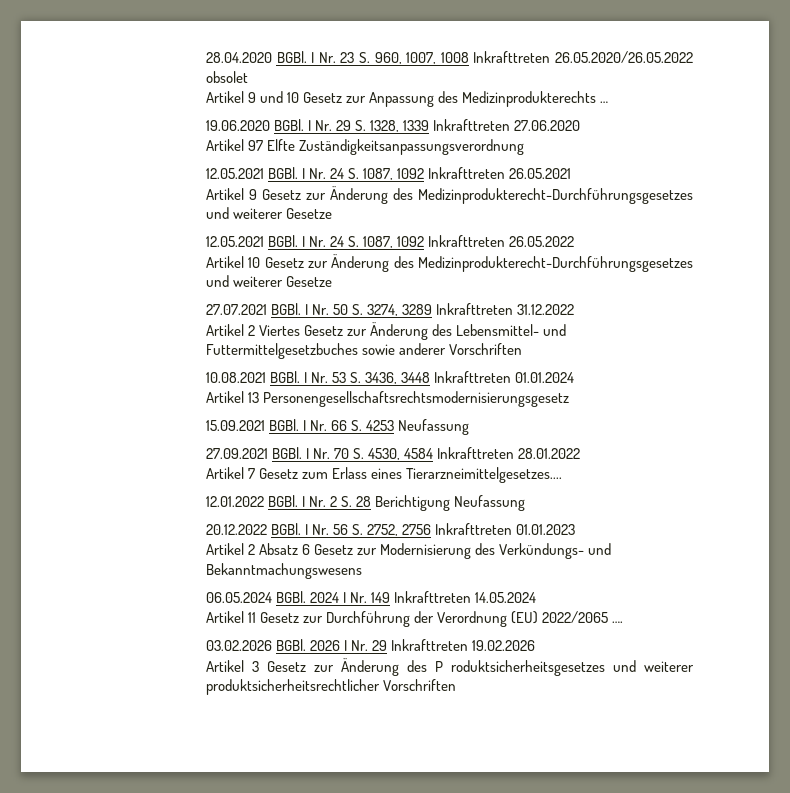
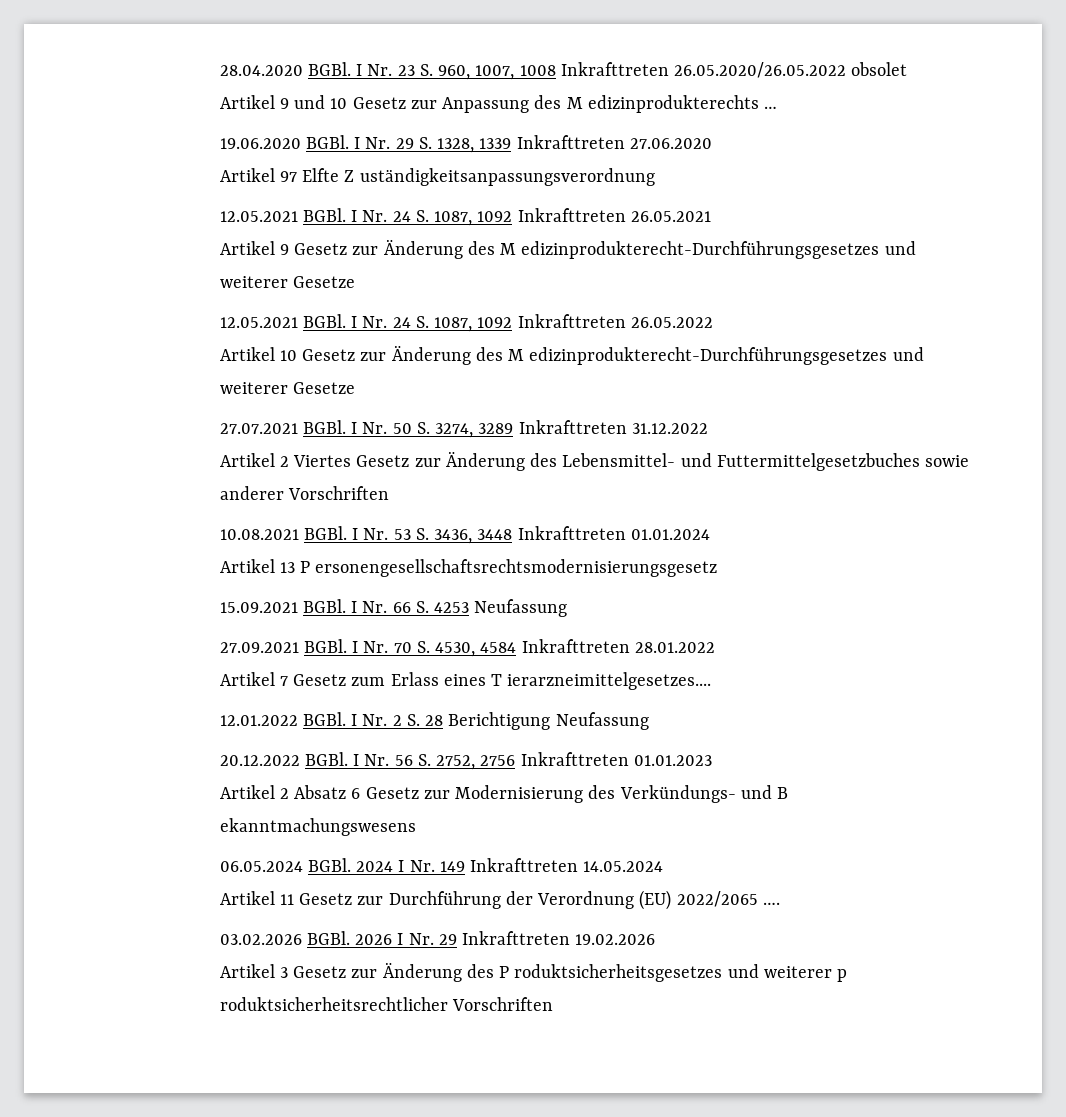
- Artikel 9 und 10 Gesetz zur Anpassung des Medizinprodukterechts …
+ Artikel 9 und 10 Gesetz zur Anpassung des M edizinprodukterechts …
- Artikel 97 Elfte Zuständigkeitsanpassungsverordnung
+ Artikel 97 Elfte Z uständigkeitsanpassungsverordnung
- Artikel 9 Gesetz zur Änderung des Medizinprodukterecht-Durchführungsgesetzes und weiterer Gesetze
+ Artikel 9 Gesetz zur Änderung des M edizinprodukterecht-Durchführungsgesetzes und weiterer Gesetze
- Artikel 10 Gesetz zur Änderung des Medizinprodukterecht-Durchführungsgesetzes und weiterer Gesetze
+ Artikel 10 Gesetz zur Änderung des M edizinprodukterecht-Durchführungsgesetzes und weiterer Gesetze
- Artikel 13 Personengesellschaftsrechtsmodernisierungsgesetz
+ Artikel 13 P ersonengesellschaftsrechtsmodernisierungsgesetz
- Artikel 7 Gesetz zum Erlass eines Tierarzneimittelgesetzes....
+ Artikel 7 Gesetz zum Erlass eines T ierarzneimittelgesetzes....
- Artikel 2 Absatz 6 Gesetz zur Modernisierung des Verkündungs- und Bekanntmachungswesens
+ Artikel 2 Absatz 6 Gesetz zur Modernisierung des Verkündungs- und B ekanntmachungswesens
- Artikel 3 Gesetz zur Änderung des P roduktsicherheitsgesetzes und weiterer produktsicherheitsrechtlicher Vorschriften
+ Artikel 3 Gesetz zur Änderung des P roduktsicherheitsgesetzes und weiterer p roduktsicherheitsrechtlicher Vorschriften

